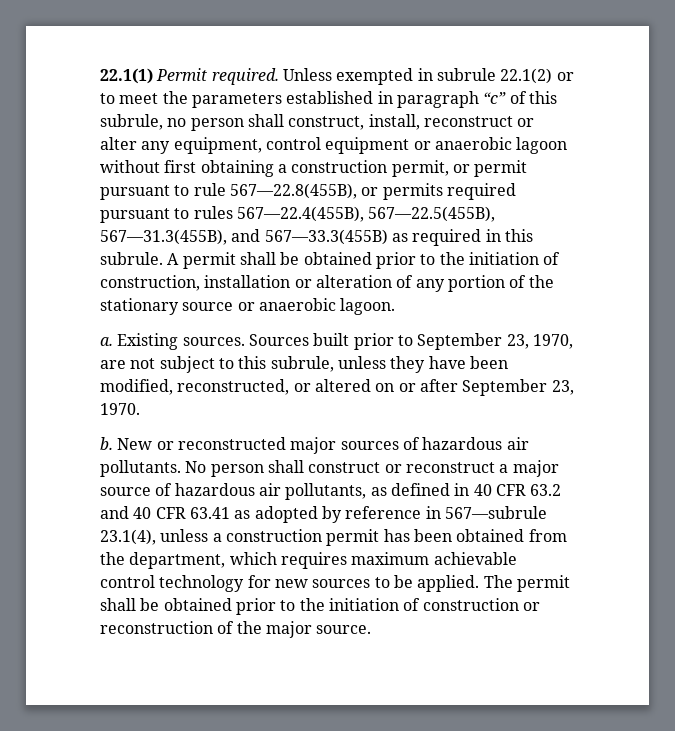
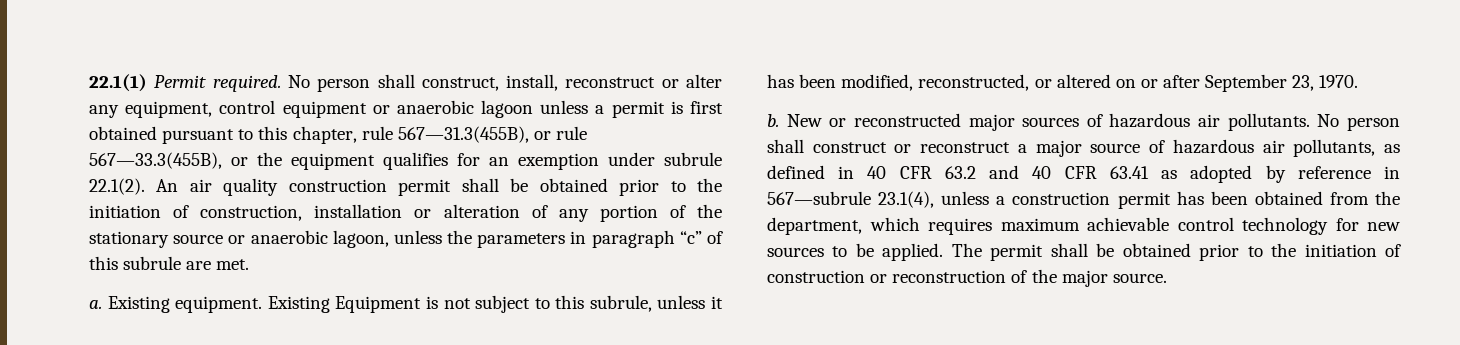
- Unless exempted in subrule 22.1(2) or to meet the parameters established in paragraph “c” of this subrule, no person shall construct, install, reconstruct or alter any equipment, control equipment or anaerobic lagoon without first obtaining a construction permit, or permit pursuant to rule 567—22.8(455B), or permits required pursuant to rules 567—22.4(455B), 567—22.5(455B), 567—31.3(455B), and 567—33.3(455B) as required in this subrule. A permit shall be obtained prior to the initiation of construction, installation or alteration of any portion of the stationary source or anaerobic lagoon.
- a. Existing sources. Sources built prior to September 23, 1970, are not subject to this subrule, unless they have been modified, reconstructed, or altered on or after September 23, 1970.
+ No person shall construct, install, reconstruct or alter any equipment, control equipment or anaerobic lagoon unless a permit is first obtained pursuant to this chapter, rule 567—31.3(455B), or rule 567—33.3(455B), or the equipment qualifies for an exemption under subrule 22.1(2). An air quality construction permit shall be obtained prior to the initiation of construction, installation or alteration of any portion of the stationary source or anaerobic lagoon, unless the parameters in paragraph “c” of this subrule are met.
+ a. Existing equipment. Existing Equipment is not subject to this subrule, unless it has been modified, reconstructed, or altered on or after September 23, 1970.

